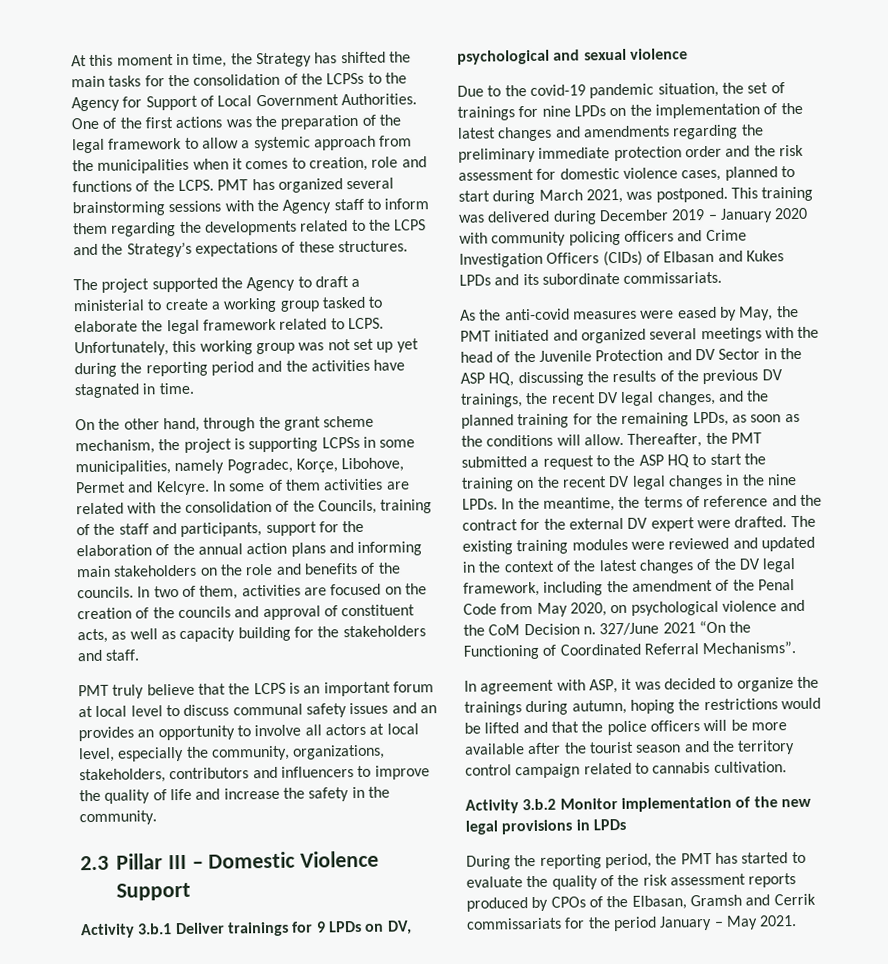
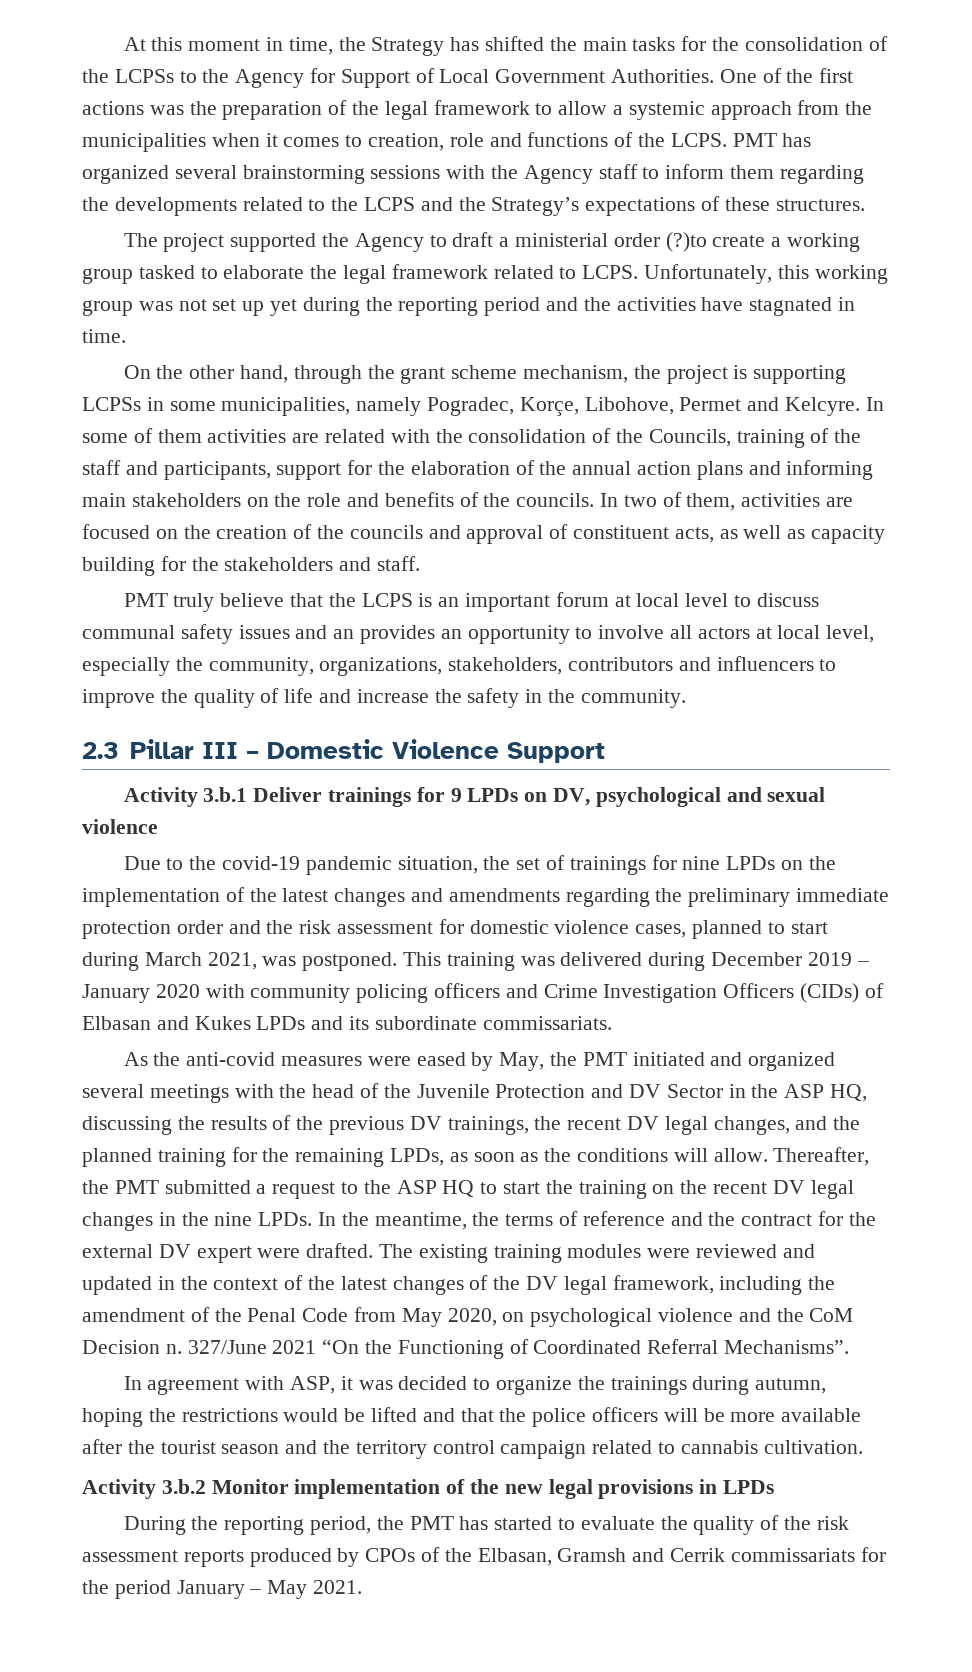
- The project supported the Agency to draft a ministerial to create a working group tasked to elaborate the legal framework related to LCPS.
+ The project supported the Agency to draft a ministerial order (?)to create a working group tasked to elaborate the legal framework related to LCPS.

